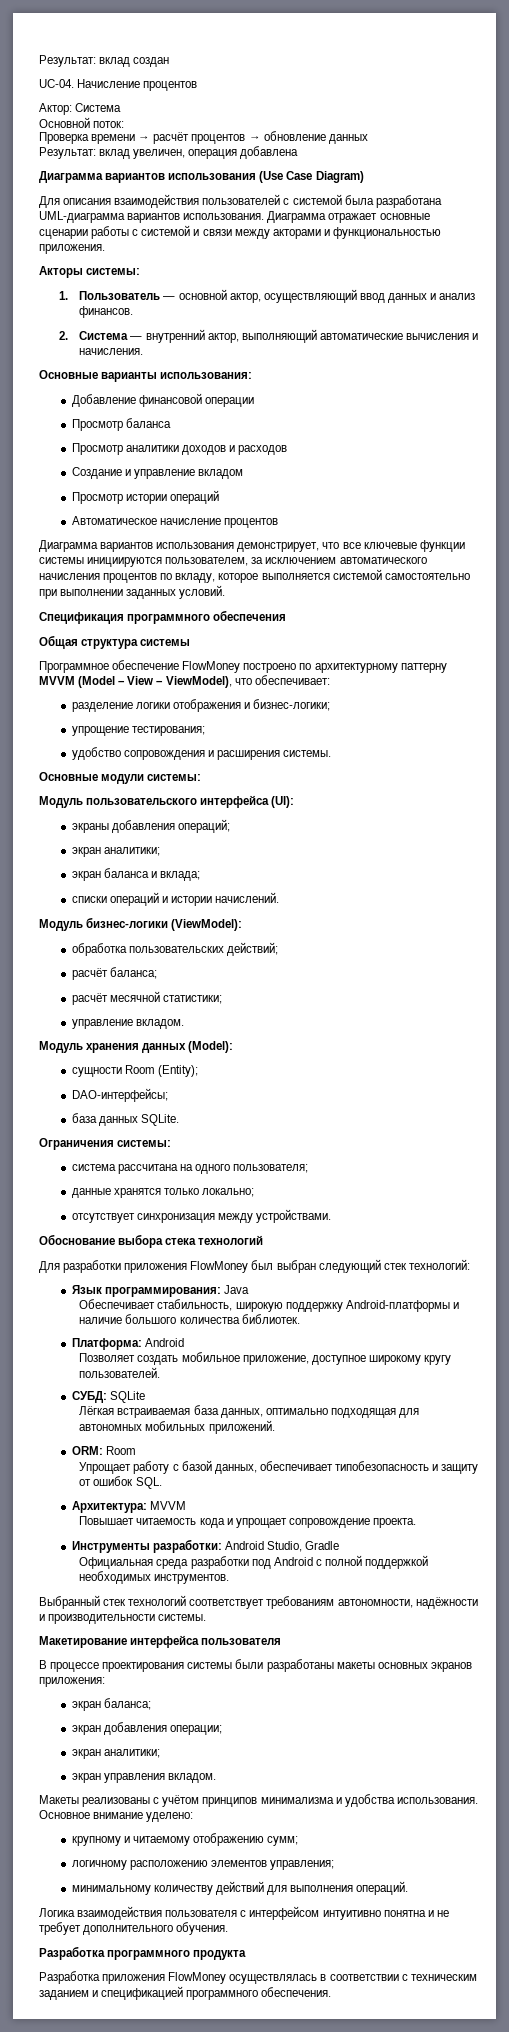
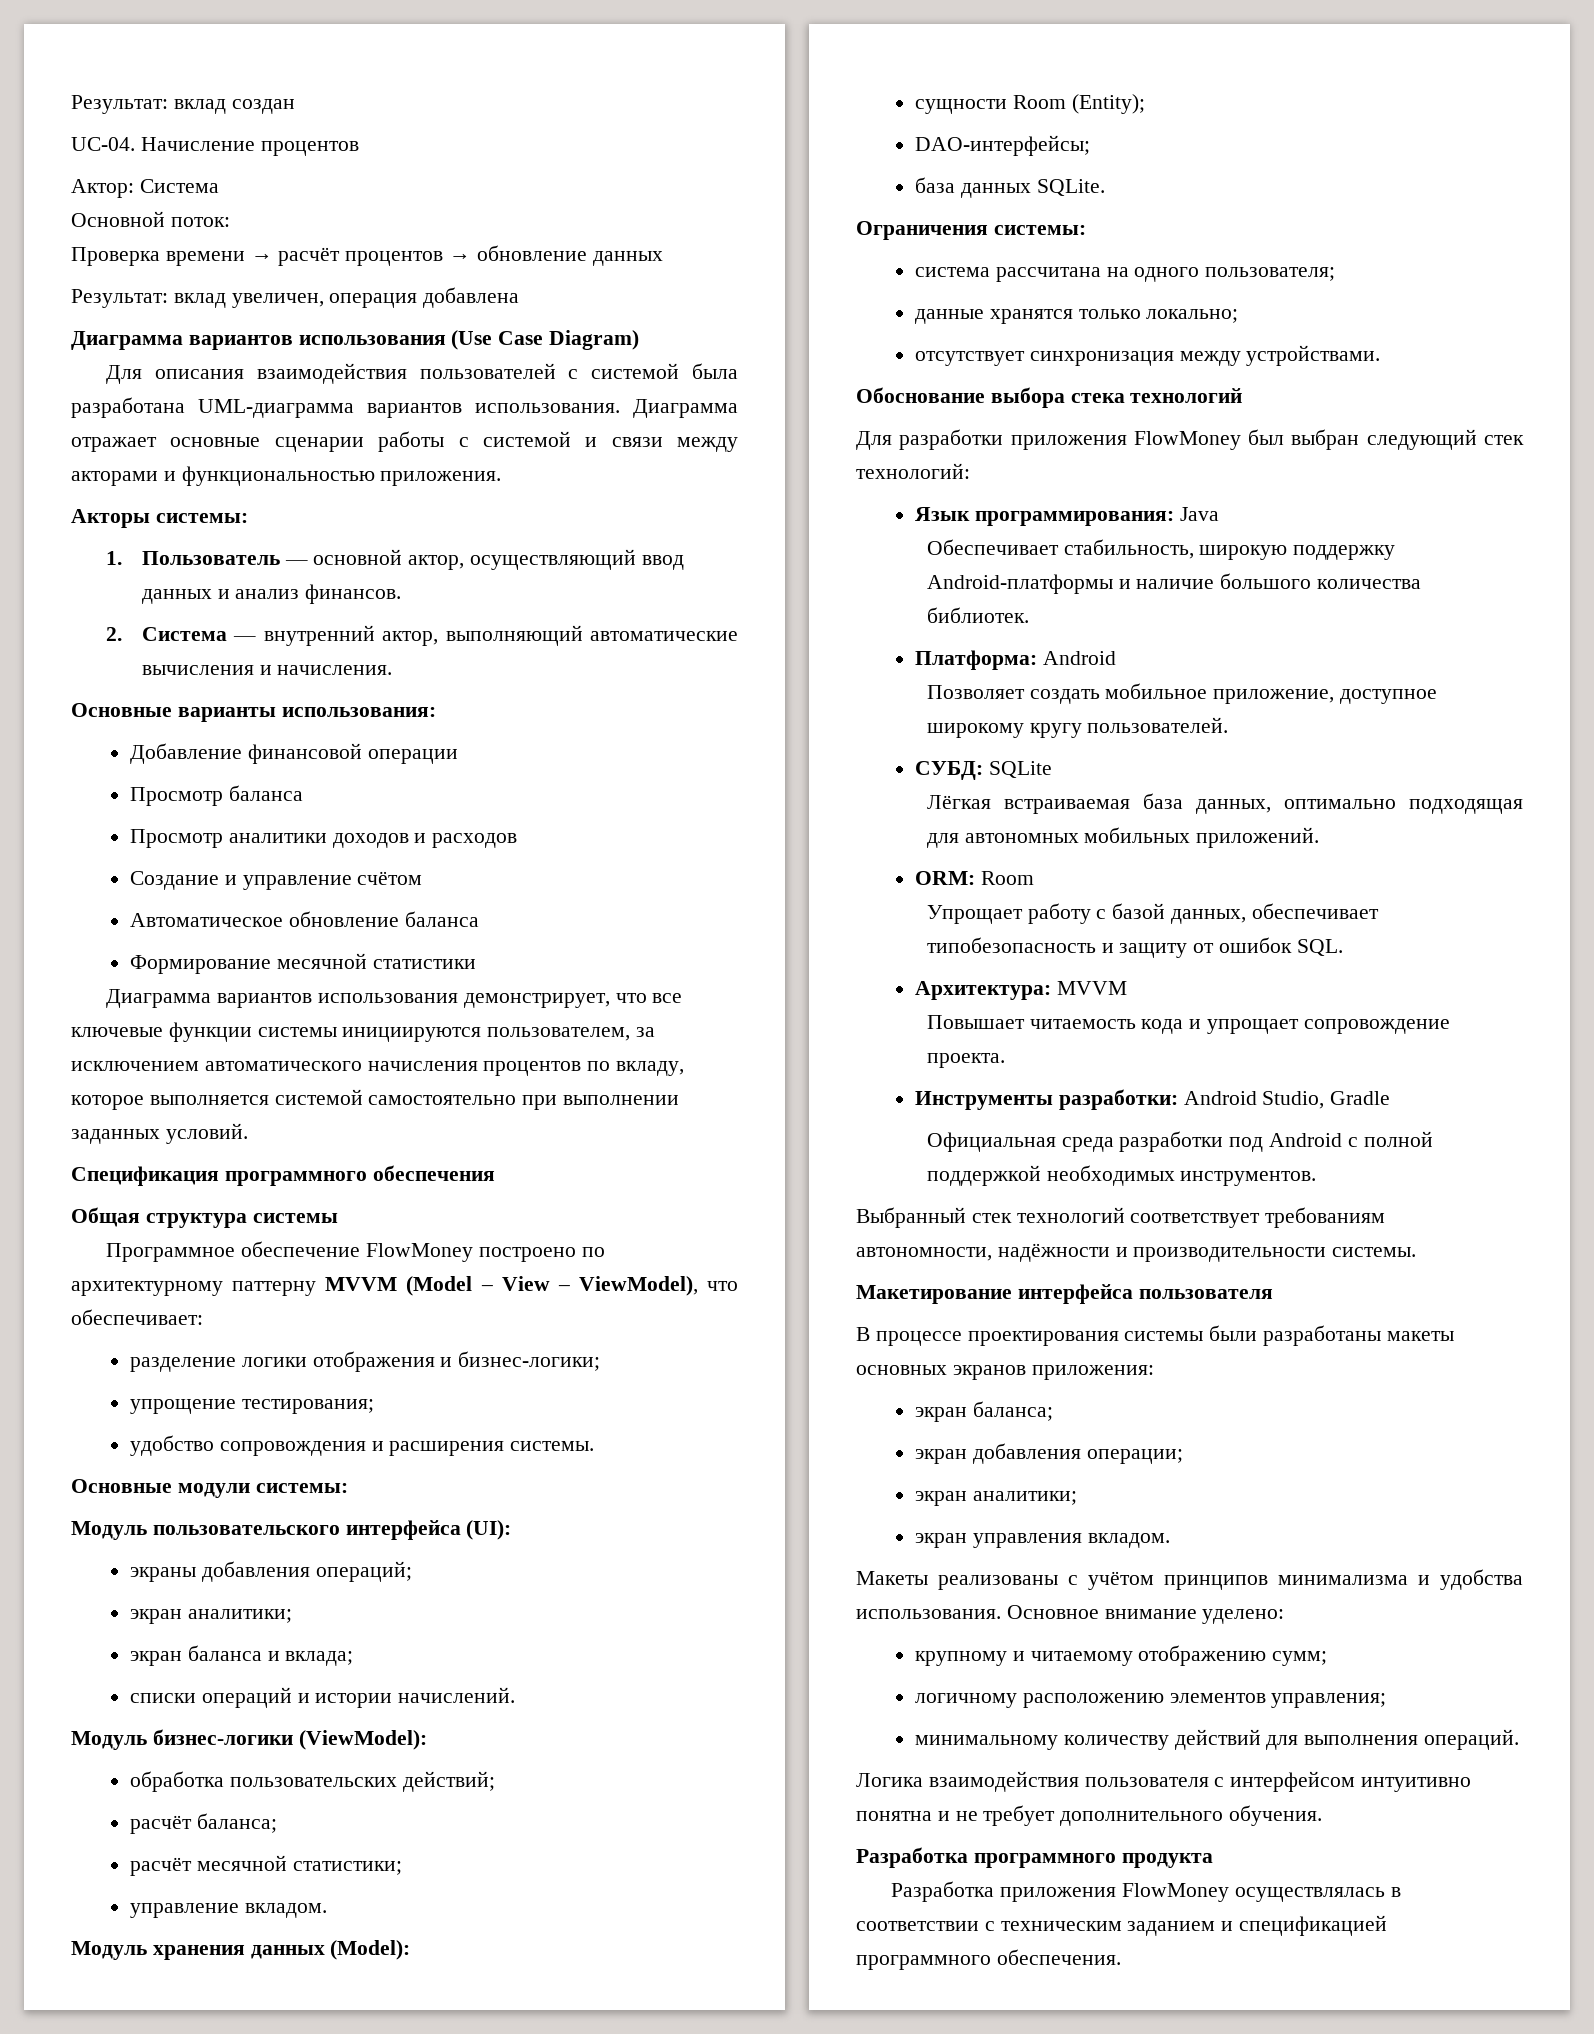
- Создание и управление вкладом
- Просмотр истории операций
- Автоматическое начисление процентов
+ Создание и управление счётом
+ Автоматическое обновление баланса
+ Формирование месячной статистики

